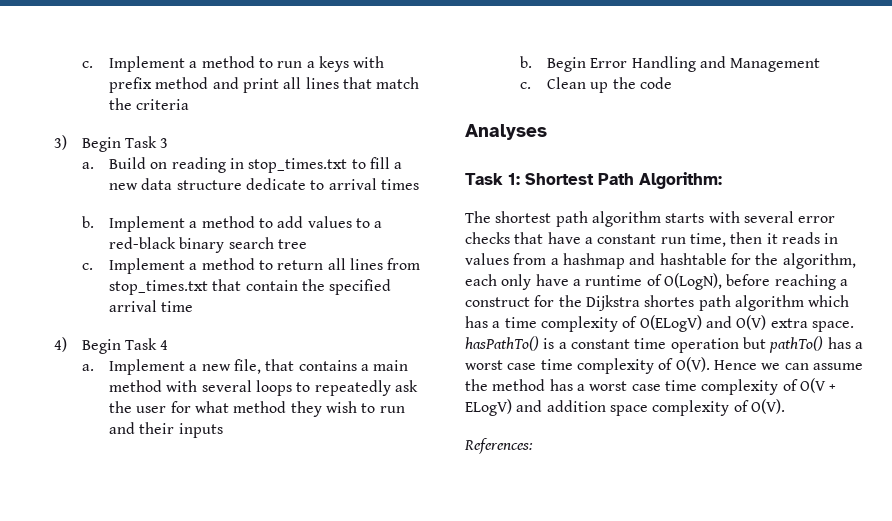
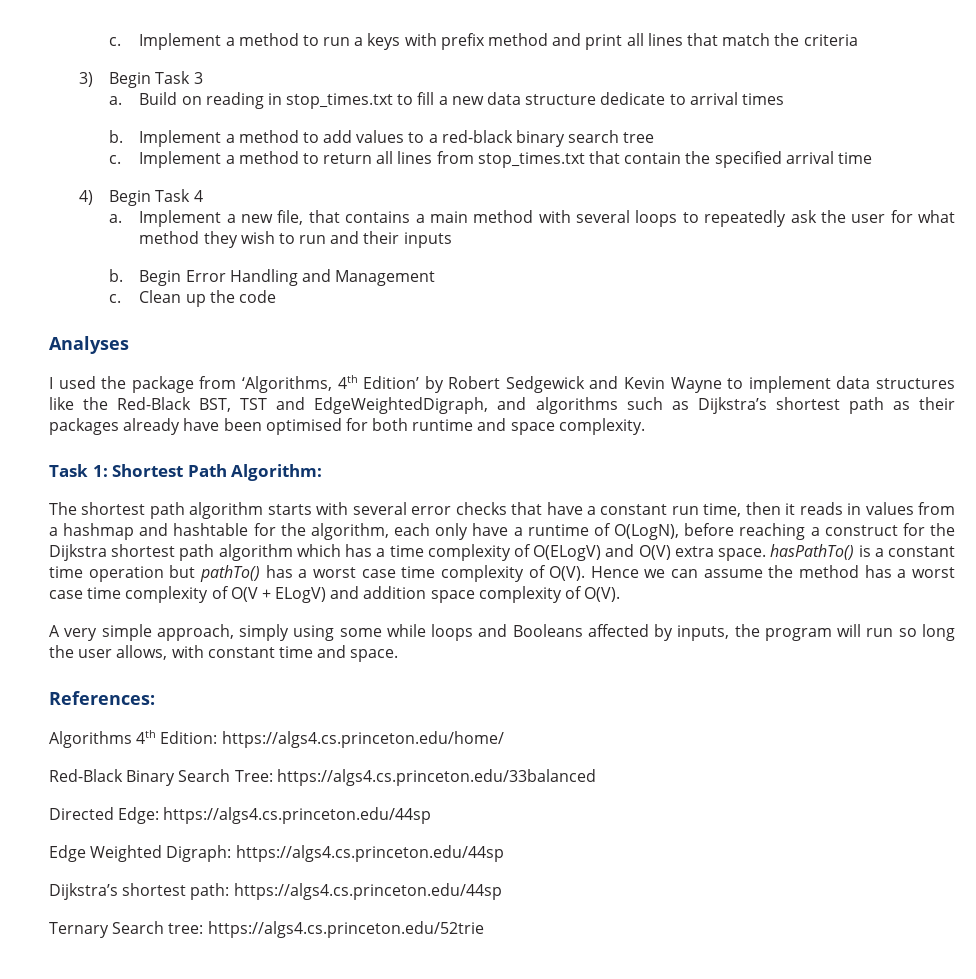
+ I used the package from ‘Algorithms, 4th Edition’ by Robert Sedgewick and Kevin Wayne to implement data structures like the Red-Black BST, TST and EdgeWeightedDigraph, and algorithms such as Dijkstra’s shortest path as their packages already have been optimised for both runtime and space complexity.
- The shortest path algorithm starts with several error checks that have a constant run time, then it reads in values from a hashmap and hashtable for the algorithm, each only have a runtime of O(LogN), before reaching a construct for the Dijkstra shortes path algorithm which has a time complexity of O(ELogV) and O(V) extra space. hasPathTo() is a constant time operation but pathTo() has a worst case time complexity of O(V).
+ The shortest path algorithm starts with several error checks that have a constant run time, then it reads in values from a hashmap and hashtable for the algorithm, each only have a runtime of O(LogN), before reaching a construct for the Dijkstra shortest path algorithm which has a time complexity of O(ELogV) and O(V) extra space. hasPathTo() is a constant time operation but pathTo() has a worst case time complexity of O(V).
+ A very simple approach, simply using some while loops and Booleans affected by inputs, the program will run so long the user allows, with constant time and space.
  References:
+ Algorithms 4th Edition: https://algs4.cs.princeton.edu/home/
+ Red-Black Binary Search Tree: https://algs4.cs.princeton.edu/33balanced
+ Directed Edge: https://algs4.cs.princeton.edu/44sp
+ Edge Weighted Digraph: https://algs4.cs.princeton.edu/44sp
+ Dijkstra’s shortest path: https://algs4.cs.princeton.edu/44sp
+ Ternary Search tree: https://algs4.cs.princeton.edu/52trie

